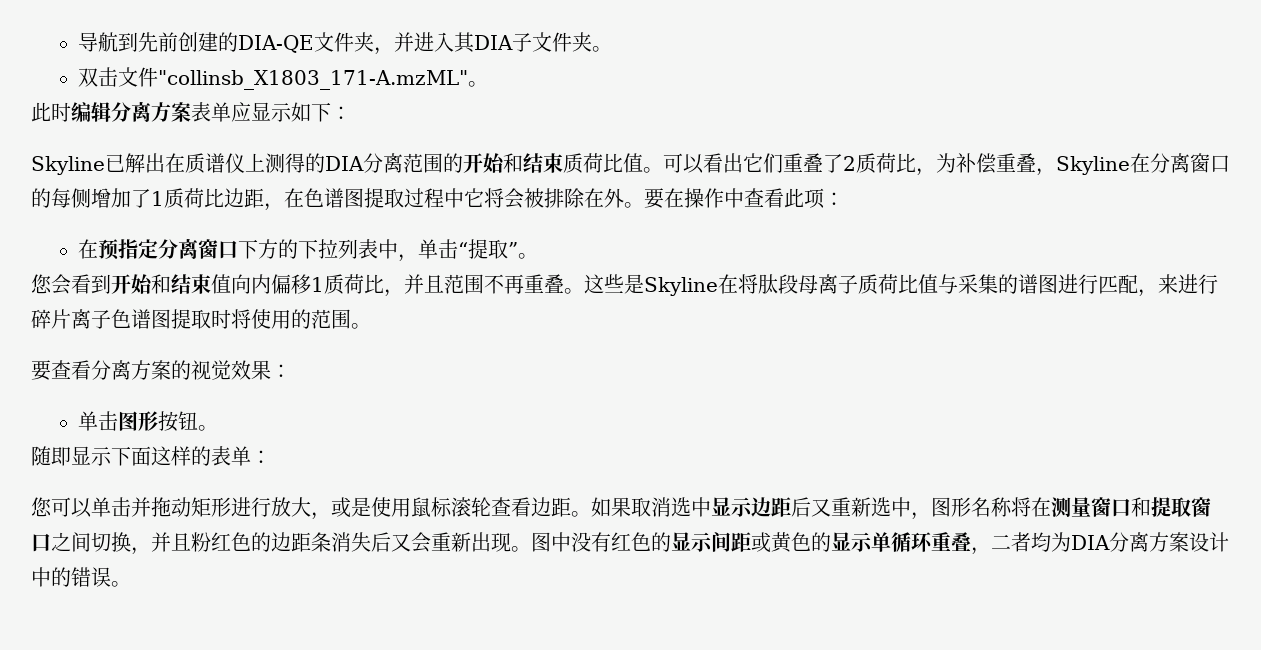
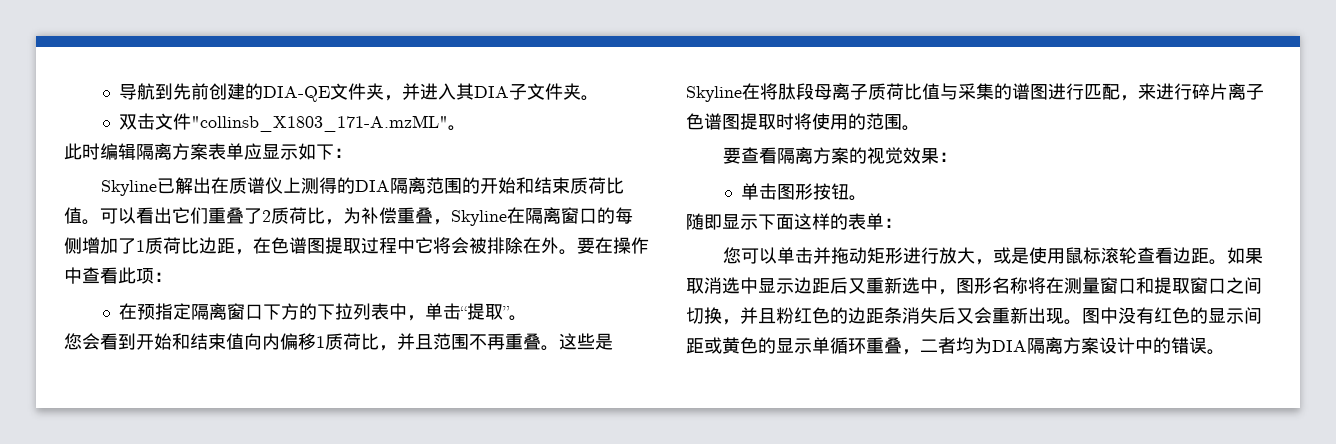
- 此时编辑分离方案表单应显示如下：
+ 此时编辑隔离方案表单应显示如下：
- Skyline已解出在质谱仪上测得的DIA分离范围的开始和结束质荷比值。
+ Skyline已解出在质谱仪上测得的DIA隔离范围的开始和结束质荷比值。
- 可以看出它们重叠了2质荷比，为补偿重叠，Skyline在分离窗口的每侧增加了1质荷比边距，在色谱图提取过程中它将会被排除在外。
+ 可以看出它们重叠了2质荷比，为补偿重叠，Skyline在隔离窗口的每侧增加了1质荷比边距，在色谱图提取过程中它将会被排除在外。
- 在预指定分离窗口下方的下拉列表中，单击“提取”。
+ 在预指定隔离窗口下方的下拉列表中，单击“提取”。
- 要查看分离方案的视觉效果：
+ 要查看隔离方案的视觉效果：
- 图中没有红色的显示间距或黄色的显示单循环重叠，二者均为DIA分离方案设计中的错误。
+ 图中没有红色的显示间距或黄色的显示单循环重叠，二者均为DIA隔离方案设计中的错误。

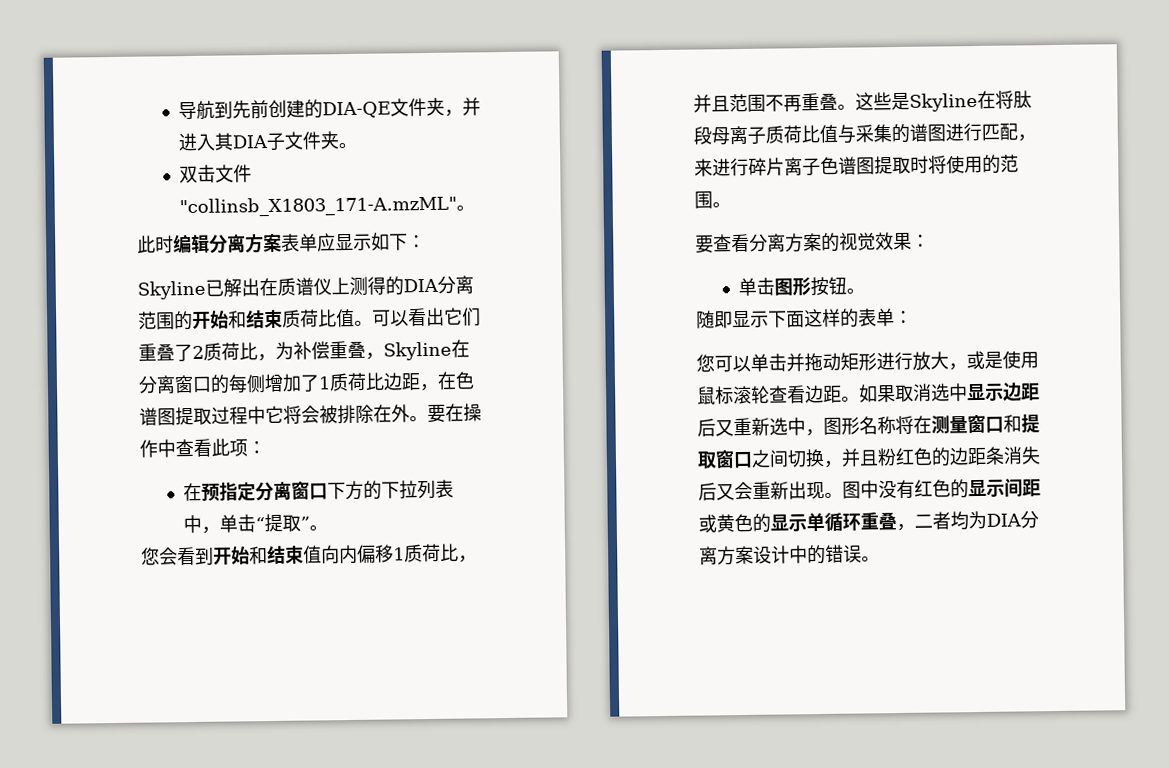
- 此时编辑隔离方案表单应显示如下：
+ 此时编辑分离方案表单应显示如下：
- Skyline已解出在质谱仪上测得的DIA隔离范围的开始和结束质荷比值。
+ Skyline已解出在质谱仪上测得的DIA分离范围的开始和结束质荷比值。
- 可以看出它们重叠了2质荷比，为补偿重叠，Skyline在隔离窗口的每侧增加了1质荷比边距，在色谱图提取过程中它将会被排除在外。
+ 可以看出它们重叠了2质荷比，为补偿重叠，Skyline在分离窗口的每侧增加了1质荷比边距，在色谱图提取过程中它将会被排除在外。
- 在预指定隔离窗口下方的下拉列表中，单击“提取”。
+ 在预指定分离窗口下方的下拉列表中，单击“提取”。
- 要查看隔离方案的视觉效果：
+ 要查看分离方案的视觉效果：
- 图中没有红色的显示间距或黄色的显示单循环重叠，二者均为DIA隔离方案设计中的错误。
+ 图中没有红色的显示间距或黄色的显示单循环重叠，二者均为DIA分离方案设计中的错误。

